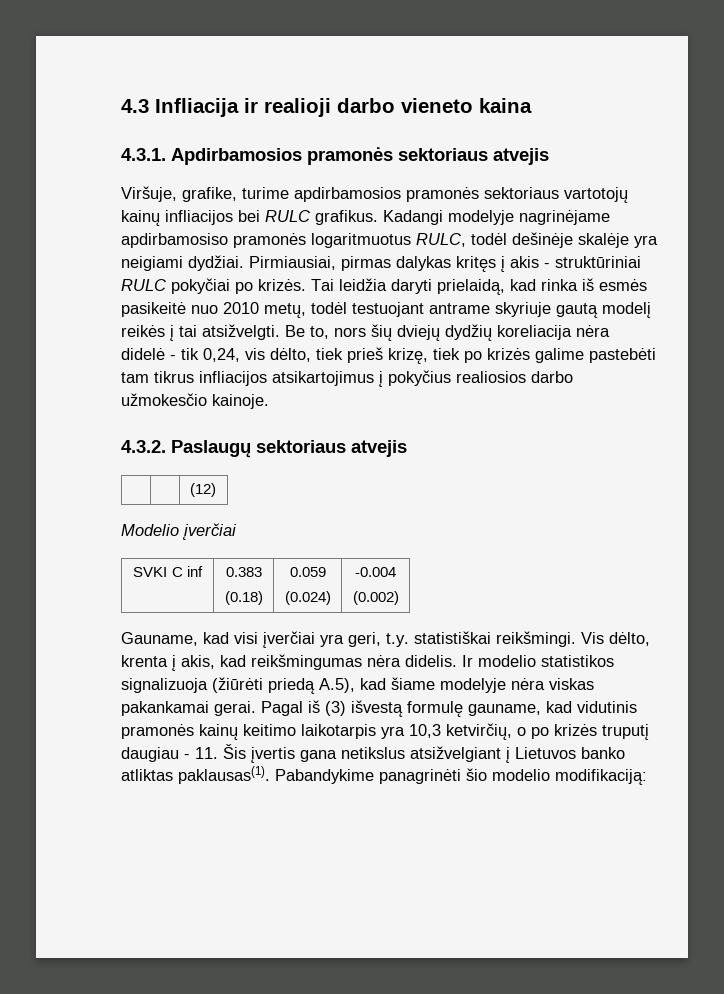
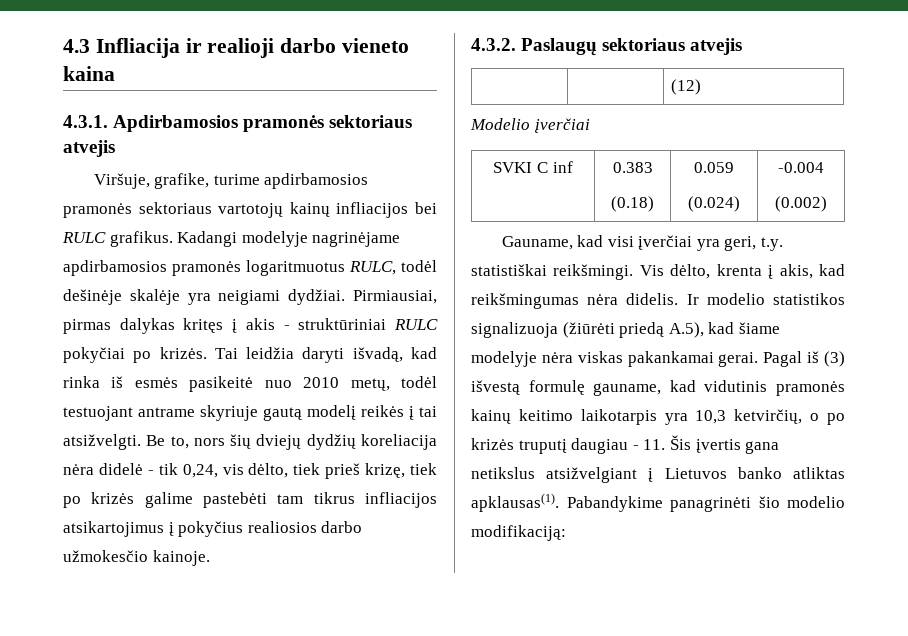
- Kadangi modelyje nagrinėjame apdirbamosiso pramonės logaritmuotus RULC, todėl dešinėje skalėje yra neigiami dydžiai.
+ Kadangi modelyje nagrinėjame apdirbamosios pramonės logaritmuotus RULC, todėl dešinėje skalėje yra neigiami dydžiai.
- Tai leidžia daryti prielaidą, kad rinka iš esmės pasikeitė nuo 2010 metų, todėl testuojant antrame skyriuje gautą modelį reikės į tai atsižvelgti.
+ Tai leidžia daryti išvadą, kad rinka iš esmės pasikeitė nuo 2010 metų, todėl testuojant antrame skyriuje gautą modelį reikės į tai atsižvelgti.
- Pagal iš (3) išvestą formulę gauname, kad vidutinis pramonės kainų keitimo laikotarpis yra 10,3 ketvirčių, o po krizės truputį daugiau - 11. Šis įvertis gana netikslus atsižvelgiant į Lietuvos banko atliktas paklausas(1).
+ Pagal iš (3) išvestą formulę gauname, kad vidutinis pramonės kainų keitimo laikotarpis yra 10,3 ketvirčių, o po krizės truputį daugiau - 11. Šis įvertis gana netikslus atsižvelgiant į Lietuvos banko atliktas apklausas(1).

